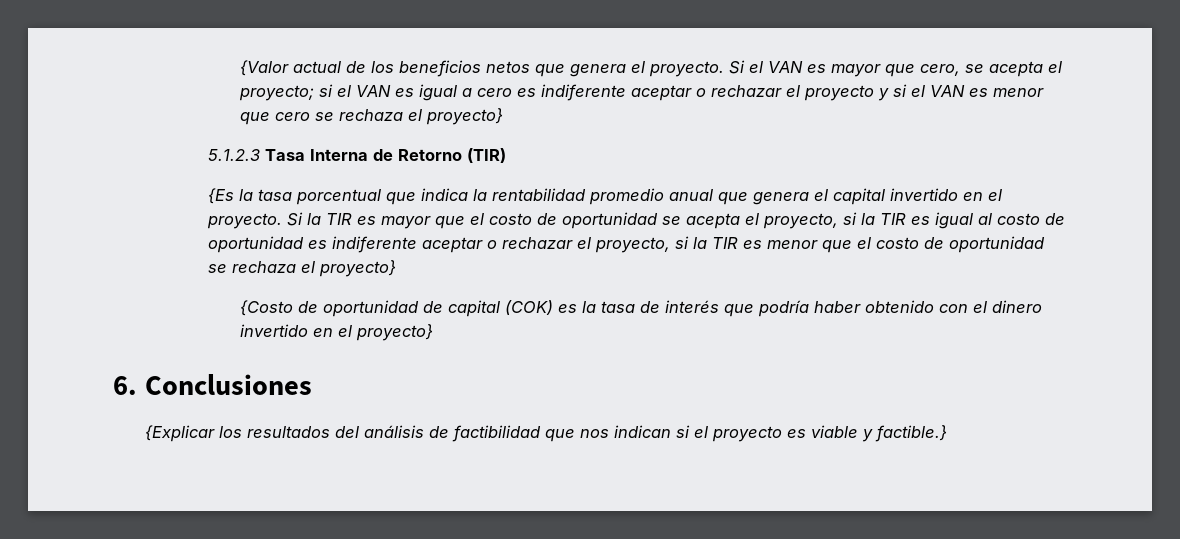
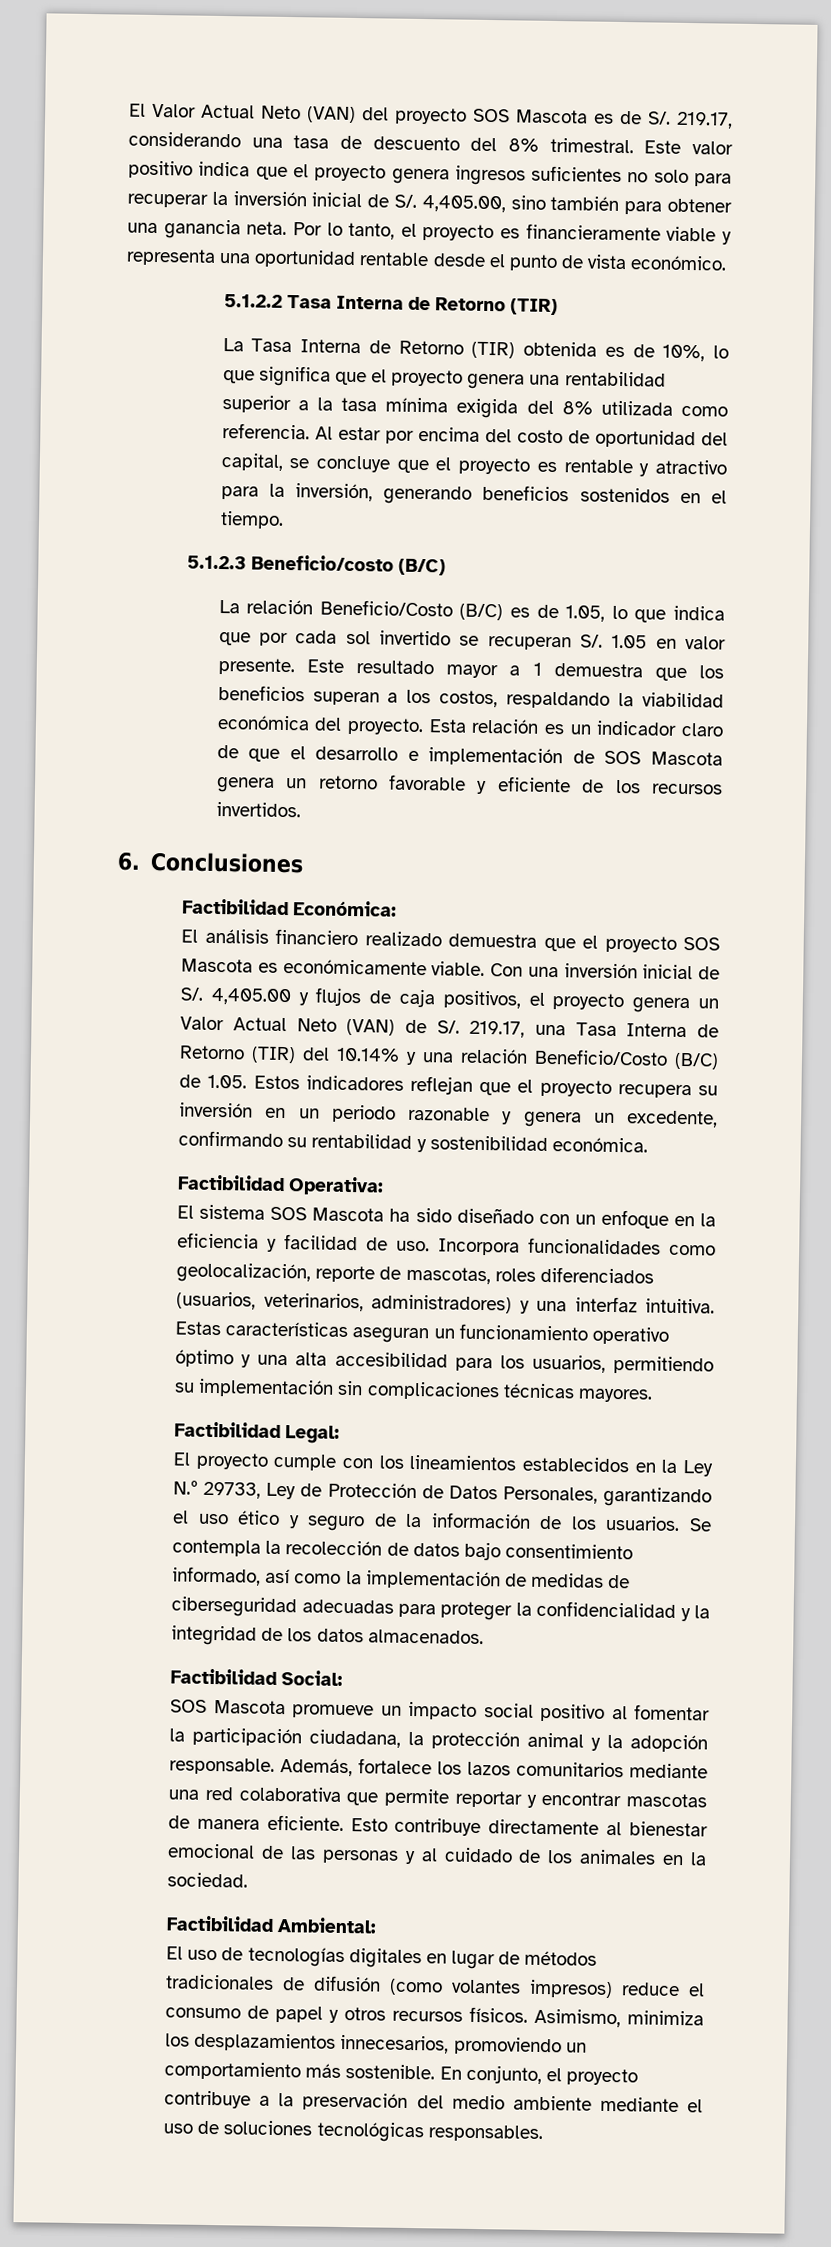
- {Valor actual de los beneficios netos que genera el proyecto. Si el VAN es mayor que cero, se acepta el proyecto; si el VAN es igual a cero es indiferente aceptar o rechazar el proyecto y si el VAN es menor que cero se rechaza el proyecto}
- 5.1.2.3 Tasa Interna de Retorno (TIR)
+ El Valor Actual Neto (VAN) del proyecto SOS Mascota es de S/. 219.17, considerando una tasa de descuento del 8% trimestral. Este valor positivo indica que el proyecto genera ingresos suficientes no solo para recuperar la inversión inicial de S/. 4,405.00, sino también para obtener una ganancia neta. Por lo tanto, el proyecto es financieramente viable y representa una oportunidad rentable desde el punto de vista económico.
+ 5.1.2.2 Tasa Interna de Retorno (TIR)
- {Es la tasa porcentual que indica la rentabilidad promedio anual que genera el capital invertido en el proyecto. Si la TIR es mayor que el costo de oportunidad se acepta el proyecto, si la TIR es igual al costo de oportunidad es indiferente aceptar o rechazar el proyecto, si la TIR es menor que el costo de oportunidad se rechaza el proyecto}
- {Costo de oportunidad de capital (COK) es la tasa de interés que podría haber obtenido con el dinero invertido en el proyecto}
+ La Tasa Interna de Retorno (TIR) obtenida es de 10%, lo que significa que el proyecto genera una rentabilidad superior a la tasa mínima exigida del 8% utilizada como referencia. Al estar por encima del costo de oportunidad del capital, se concluye que el proyecto es rentable y atractivo para la inversión, generando beneficios sostenidos en el tiempo.
+ 5.1.2.3 Beneficio/costo (B/C)
+ La relación Beneficio/Costo (B/C) es de 1.05, lo que indica que por cada sol invertido se recuperan S/. 1.05 en valor presente. Este resultado mayor a 1 demuestra que los beneficios superan a los costos, respaldando la viabilidad económica del proyecto. Esta relación es un indicador claro de que el desarrollo e implementación de SOS Mascota genera un retorno favorable y eficiente de los recursos invertidos.
  6. Conclusiones
- {Explicar los resultados del análisis de factibilidad que nos indican si el proyecto es viable y factible.}
+ Factibilidad Económica:
+ El análisis financiero realizado demuestra que el proyecto SOS Mascota es económicamente viable. Con una inversión inicial de S/. 4,405.00 y flujos de caja positivos, el proyecto genera un Valor Actual Neto (VAN) de S/. 219.17, una Tasa Interna de Retorno (TIR) del 10.14% y una relación Beneficio/Costo (B/C) de 1.05. Estos indicadores reflejan que el proyecto recupera su inversión en un periodo razonable y genera un excedente, confirmando su rentabilidad y sostenibilidad económica.
+ Factibilidad Operativa:
+ El sistema SOS Mascota ha sido diseñado con un enfoque en la eficiencia y facilidad de uso. Incorpora funcionalidades como geolocalización, reporte de mascotas, roles diferenciados (usuarios, veterinarios, administradores) y una interfaz intuitiva. Estas características aseguran un funcionamiento operativo óptimo y una alta accesibilidad para los usuarios, permitiendo su implementación sin complicaciones técnicas mayores.
+ Factibilidad Legal:
+ El proyecto cumple con los lineamientos establecidos en la Ley N.º 29733, Ley de Protección de Datos Personales, garantizando el uso ético y seguro de la información de los usuarios. Se contempla la recolección de datos bajo consentimiento informado, así como la implementación de medidas de ciberseguridad adecuadas para proteger la confidencialidad y la integridad de los datos almacenados.
+ Factibilidad Social:
+ SOS Mascota promueve un impacto social positivo al fomentar la participación ciudadana, la protección animal y la adopción responsable. Además, fortalece los lazos comunitarios mediante una red colaborativa que permite reportar y encontrar mascotas de manera eficiente. Esto contribuye directamente al bienestar emocional de las personas y al cuidado de los animales en la sociedad.
+ Factibilidad Ambiental:
+ El uso de tecnologías digitales en lugar de métodos tradicionales de difusión (como volantes impresos) reduce el consumo de papel y otros recursos físicos. Asimismo, minimiza los desplazamientos innecesarios, promoviendo un comportamiento más sostenible. En conjunto, el proyecto contribuye a la preservación del medio ambiente mediante el uso de soluciones tecnológicas responsables.

